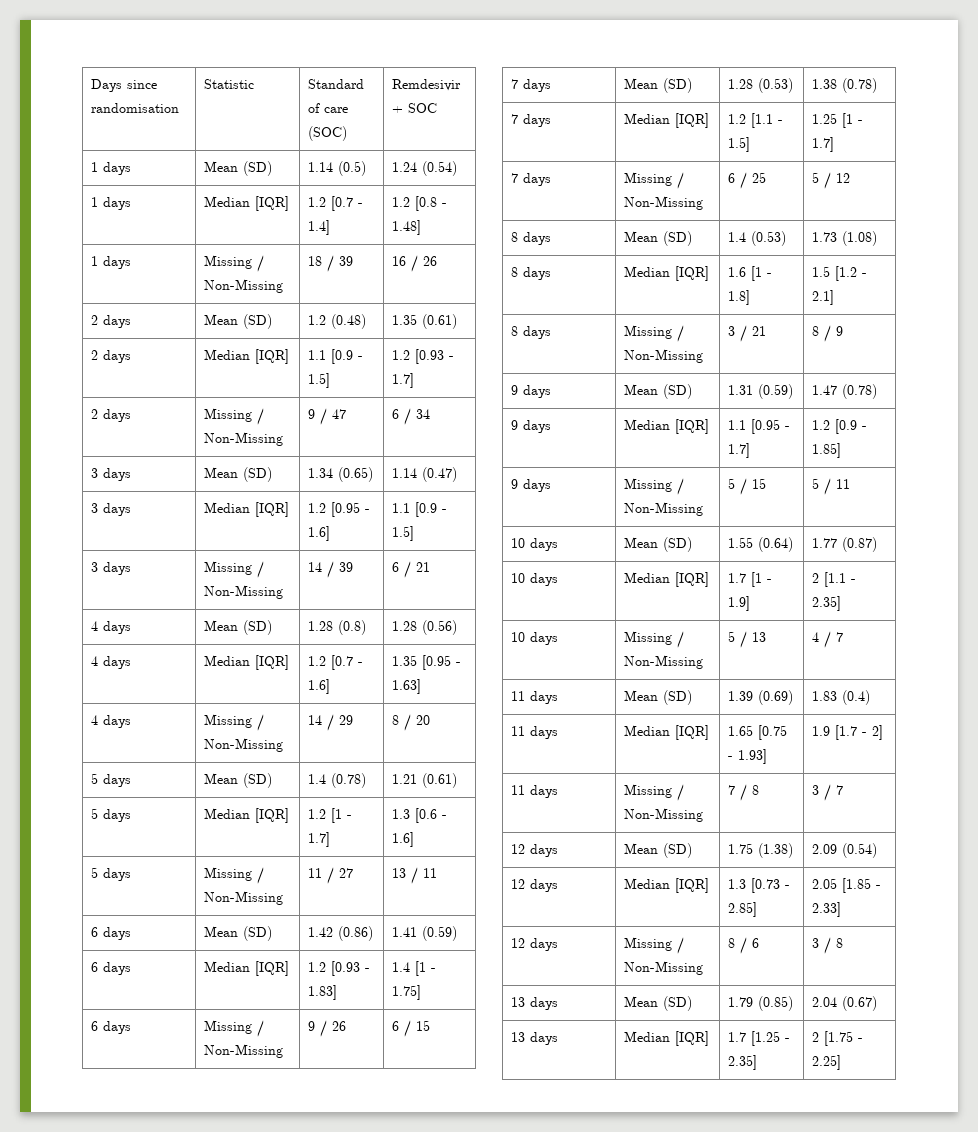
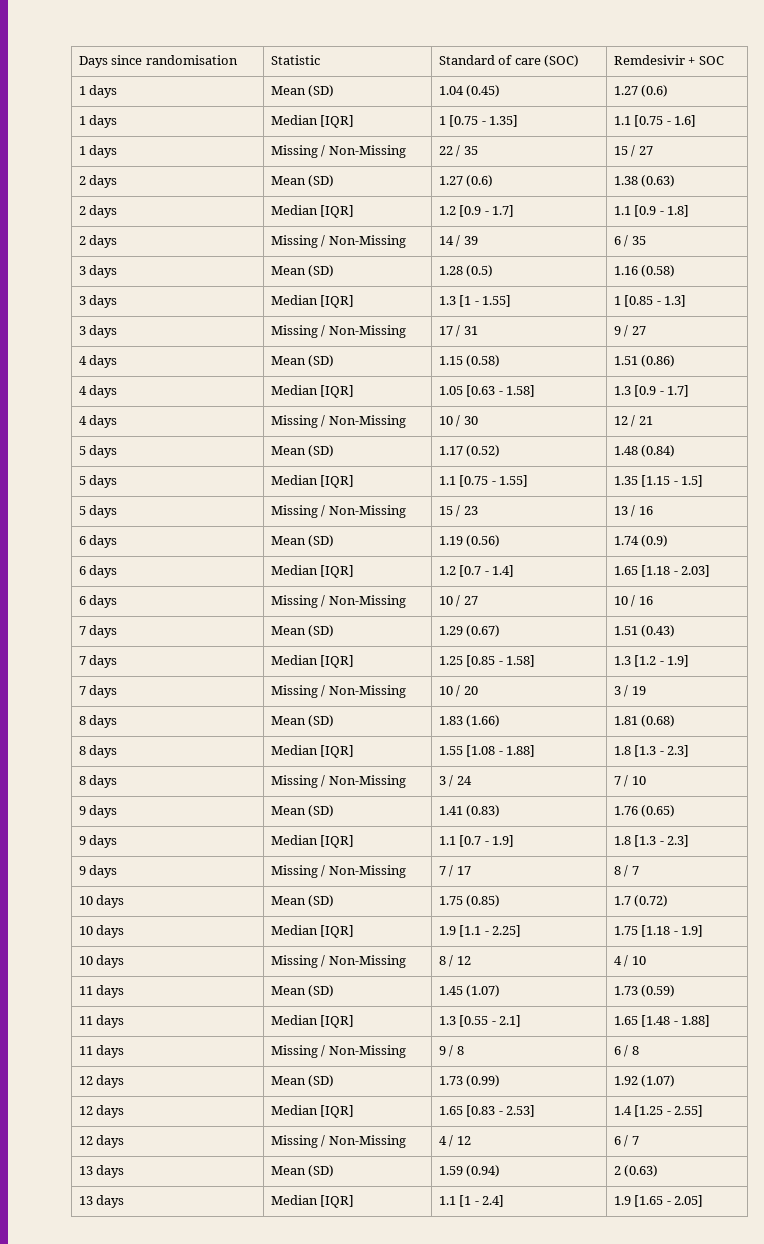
- 1 days | Mean (SD) | 1.14 (0.5) | 1.24 (0.54)
+ 1 days | Mean (SD) | 1.04 (0.45) | 1.27 (0.6)
- 1 days | Median [IQR] | 1.2 [0.7 - 1.4] | 1.2 [0.8 - 1.48]
+ 1 days | Median [IQR] | 1 [0.75 - 1.35] | 1.1 [0.75 - 1.6]
- 1 days | Missing / Non-Missing | 18 / 39 | 16 / 26
+ 1 days | Missing / Non-Missing | 22 / 35 | 15 / 27
- 2 days | Mean (SD) | 1.2 (0.48) | 1.35 (0.61)
+ 2 days | Mean (SD) | 1.27 (0.6) | 1.38 (0.63)
- 2 days | Median [IQR] | 1.1 [0.9 - 1.5] | 1.2 [0.93 - 1.7]
- 2 days | Missing / Non-Missing | 9 / 47 | 6 / 34
- 3 days | Mean (SD) | 1.34 (0.65) | 1.14 (0.47)
- 3 days | Median [IQR] | 1.2 [0.95 - 1.6] | 1.1 [0.9 - 1.5]
- 3 days | Missing / Non-Missing | 14 / 39 | 6 / 21
+ 2 days | Median [IQR] | 1.2 [0.9 - 1.7] | 1.1 [0.9 - 1.8]
+ 2 days | Missing / Non-Missing | 14 / 39 | 6 / 35
+ 3 days | Mean (SD) | 1.28 (0.5) | 1.16 (0.58)
+ 3 days | Median [IQR] | 1.3 [1 - 1.55] | 1 [0.85 - 1.3]
+ 3 days | Missing / Non-Missing | 17 / 31 | 9 / 27
- 4 days | Mean (SD) | 1.28 (0.8) | 1.28 (0.56)
+ 4 days | Mean (SD) | 1.15 (0.58) | 1.51 (0.86)
- 4 days | Median [IQR] | 1.2 [0.7 - 1.6] | 1.35 [0.95 - 1.63]
- 4 days | Missing / Non-Missing | 14 / 29 | 8 / 20
- 5 days | Mean (SD) | 1.4 (0.78) | 1.21 (0.61)
- 5 days | Median [IQR] | 1.2 [1 - 1.7] | 1.3 [0.6 - 1.6]
- 5 days | Missing / Non-Missing | 11 / 27 | 13 / 11
- 6 days | Mean (SD) | 1.42 (0.86) | 1.41 (0.59)
- 6 days | Median [IQR] | 1.2 [0.93 - 1.83] | 1.4 [1 - 1.75]
+ 4 days | Median [IQR] | 1.05 [0.63 - 1.58] | 1.3 [0.9 - 1.7]
+ 4 days | Missing / Non-Missing | 10 / 30 | 12 / 21
+ 5 days | Mean (SD) | 1.17 (0.52) | 1.48 (0.84)
+ 5 days | Median [IQR] | 1.1 [0.75 - 1.55] | 1.35 [1.15 - 1.5]
+ 5 days | Missing / Non-Missing | 15 / 23 | 13 / 16
+ 6 days | Mean (SD) | 1.19 (0.56) | 1.74 (0.9)
+ 6 days | Median [IQR] | 1.2 [0.7 - 1.4] | 1.65 [1.18 - 2.03]
- 6 days | Missing / Non-Missing | 9 / 26 | 6 / 15
+ 6 days | Missing / Non-Missing | 10 / 27 | 10 / 16
- 7 days | Mean (SD) | 1.28 (0.53) | 1.38 (0.78)
+ 7 days | Mean (SD) | 1.29 (0.67) | 1.51 (0.43)
- 7 days | Median [IQR] | 1.2 [1.1 - 1.5] | 1.25 [1 - 1.7]
+ 7 days | Median [IQR] | 1.25 [0.85 - 1.58] | 1.3 [1.2 - 1.9]
- 7 days | Missing / Non-Missing | 6 / 25 | 5 / 12
+ 7 days | Missing / Non-Missing | 10 / 20 | 3 / 19
- 8 days | Mean (SD) | 1.4 (0.53) | 1.73 (1.08)
+ 8 days | Mean (SD) | 1.83 (1.66) | 1.81 (0.68)
- 8 days | Median [IQR] | 1.6 [1 - 1.8] | 1.5 [1.2 - 2.1]
+ 8 days | Median [IQR] | 1.55 [1.08 - 1.88] | 1.8 [1.3 - 2.3]
- 8 days | Missing / Non-Missing | 3 / 21 | 8 / 9
+ 8 days | Missing / Non-Missing | 3 / 24 | 7 / 10
- 9 days | Mean (SD) | 1.31 (0.59) | 1.47 (0.78)
+ 9 days | Mean (SD) | 1.41 (0.83) | 1.76 (0.65)
- 9 days | Median [IQR] | 1.1 [0.95 - 1.7] | 1.2 [0.9 - 1.85]
+ 9 days | Median [IQR] | 1.1 [0.7 - 1.9] | 1.8 [1.3 - 2.3]
- 9 days | Missing / Non-Missing | 5 / 15 | 5 / 11
+ 9 days | Missing / Non-Missing | 7 / 17 | 8 / 7
- 10 days | Mean (SD) | 1.55 (0.64) | 1.77 (0.87)
+ 10 days | Mean (SD) | 1.75 (0.85) | 1.7 (0.72)
- 10 days | Median [IQR] | 1.7 [1 - 1.9] | 2 [1.1 - 2.35]
+ 10 days | Median [IQR] | 1.9 [1.1 - 2.25] | 1.75 [1.18 - 1.9]
- 10 days | Missing / Non-Missing | 5 / 13 | 4 / 7
+ 10 days | Missing / Non-Missing | 8 / 12 | 4 / 10
- 11 days | Mean (SD) | 1.39 (0.69) | 1.83 (0.4)
+ 11 days | Mean (SD) | 1.45 (1.07) | 1.73 (0.59)
- 11 days | Median [IQR] | 1.65 [0.75 - 1.93] | 1.9 [1.7 - 2]
+ 11 days | Median [IQR] | 1.3 [0.55 - 2.1] | 1.65 [1.48 - 1.88]
- 11 days | Missing / Non-Missing | 7 / 8 | 3 / 7
+ 11 days | Missing / Non-Missing | 9 / 8 | 6 / 8
- 12 days | Mean (SD) | 1.75 (1.38) | 2.09 (0.54)
+ 12 days | Mean (SD) | 1.73 (0.99) | 1.92 (1.07)
- 12 days | Median [IQR] | 1.3 [0.73 - 2.85] | 2.05 [1.85 - 2.33]
+ 12 days | Median [IQR] | 1.65 [0.83 - 2.53] | 1.4 [1.25 - 2.55]
- 12 days | Missing / Non-Missing | 8 / 6 | 3 / 8
+ 12 days | Missing / Non-Missing | 4 / 12 | 6 / 7
- 13 days | Mean (SD) | 1.79 (0.85) | 2.04 (0.67)
+ 13 days | Mean (SD) | 1.59 (0.94) | 2 (0.63)
- 13 days | Median [IQR] | 1.7 [1.25 - 2.35] | 2 [1.75 - 2.25]
+ 13 days | Median [IQR] | 1.1 [1 - 2.4] | 1.9 [1.65 - 2.05]

